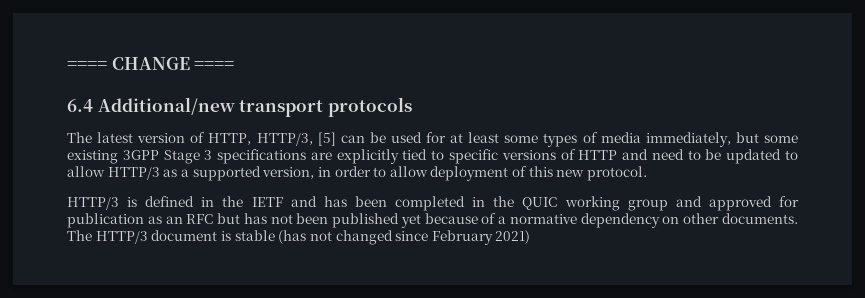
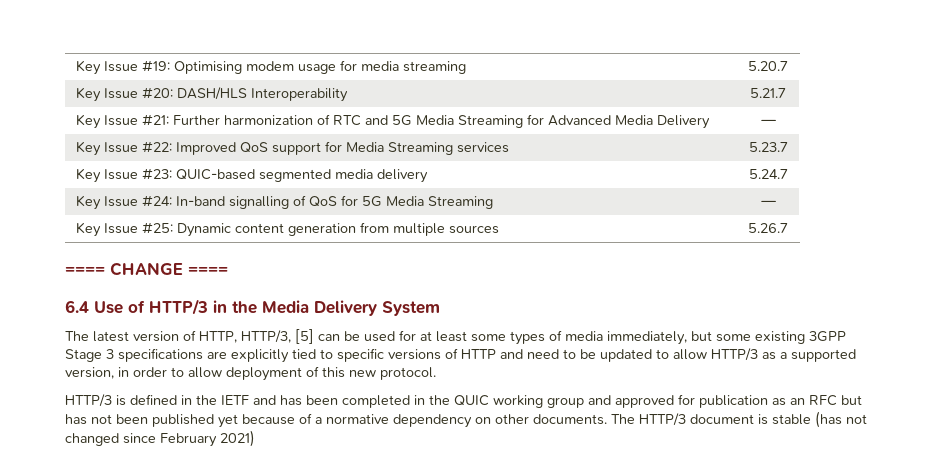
+ Key Issue #19: Optimising modem usage for media streaming | 5.20.7
+ Key Issue #20: DASH/HLS Interoperability | 5.21.7
+ Key Issue #21: Further harmonization of RTC and 5G Media Streaming for Advanced Media Delivery | —
+ Key Issue #22: Improved QoS support for Media Streaming services | 5.23.7
+ Key Issue #23: QUIC-based segmented media delivery | 5.24.7
+ Key Issue #24: In-band signalling of QoS for 5G Media Streaming | —
+ Key Issue #25: Dynamic content generation from multiple sources | 5.26.7
  ==== CHANGE ====
- 6.4 Additional/new transport protocols
+ 6.4 Use of HTTP/3 in the Media Delivery System

